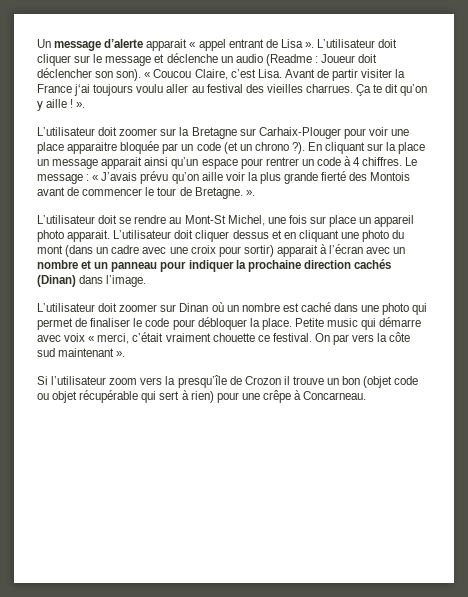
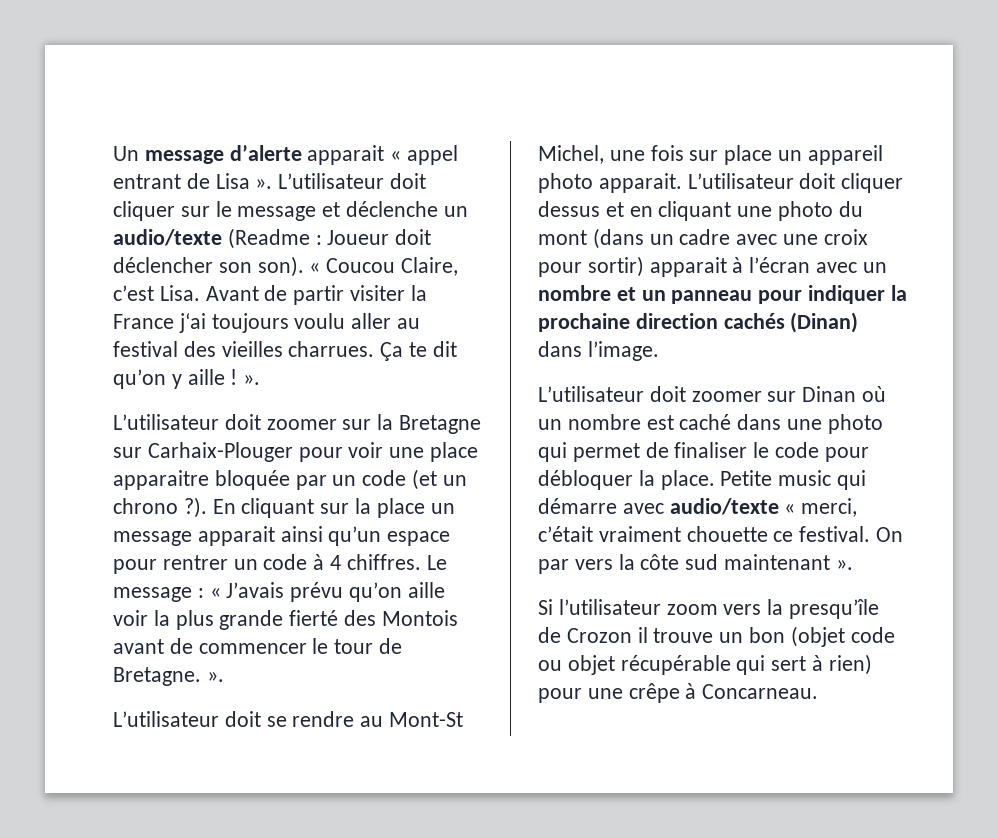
- L’utilisateur doit cliquer sur le message et déclenche un audio (Readme : Joueur doit déclencher son son).
+ L’utilisateur doit cliquer sur le message et déclenche un audio/texte (Readme : Joueur doit déclencher son son).
- Petite music qui démarre avec voix « merci, c’était vraiment chouette ce festival.
+ Petite music qui démarre avec audio/texte « merci, c’était vraiment chouette ce festival.

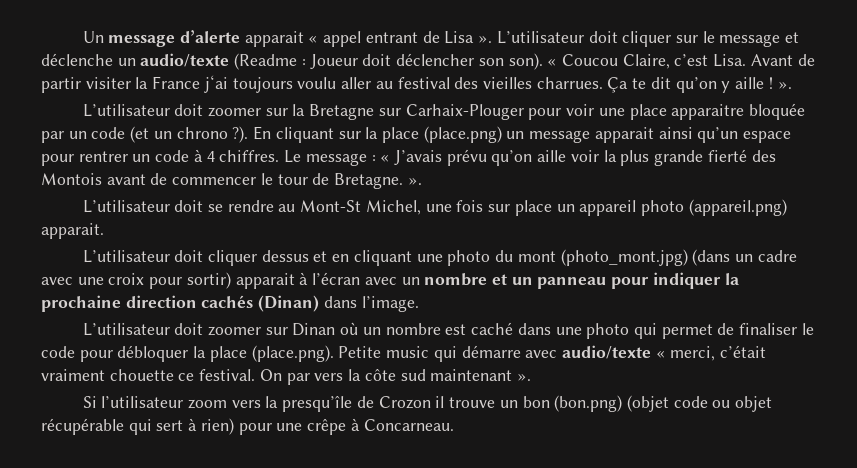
- En cliquant sur la place un message apparait ainsi qu’un espace pour rentrer un code à 4 chiffres.
+ En cliquant sur la place (place.png) un message apparait ainsi qu’un espace pour rentrer un code à 4 chiffres.
- L’utilisateur doit se rendre au Mont-St Michel, une fois sur place un appareil photo apparait. L’utilisateur doit cliquer dessus et en cliquant une photo du mont (dans un cadre avec une croix pour sortir) apparait à l’écran avec un nombre et un panneau pour indiquer la prochaine direction cachés (Dinan) dans l’image.
+ L’utilisateur doit se rendre au Mont-St Michel, une fois sur place un appareil photo (appareil.png) apparait.
+ L’utilisateur doit cliquer dessus et en cliquant une photo du mont (photo_mont.jpg) (dans un cadre avec une croix pour sortir) apparait à l’écran avec un nombre et un panneau pour indiquer la prochaine direction cachés (Dinan) dans l’image.
- L’utilisateur doit zoomer sur Dinan où un nombre est caché dans une photo qui permet de finaliser le code pour débloquer la place. Petite music qui démarre avec audio/texte « merci, c’était vraiment chouette ce festival.
+ L’utilisateur doit zoomer sur Dinan où un nombre est caché dans une photo qui permet de finaliser le code pour débloquer la place (place.png). Petite music qui démarre avec audio/texte « merci, c’était vraiment chouette ce festival.
- Si l’utilisateur zoom vers la presqu’île de Crozon il trouve un bon (objet code ou objet récupérable qui sert à rien) pour une crêpe à Concarneau.
+ Si l’utilisateur zoom vers la presqu’île de Crozon il trouve un bon (bon.png) (objet code ou objet récupérable qui sert à rien) pour une crêpe à Concarneau.

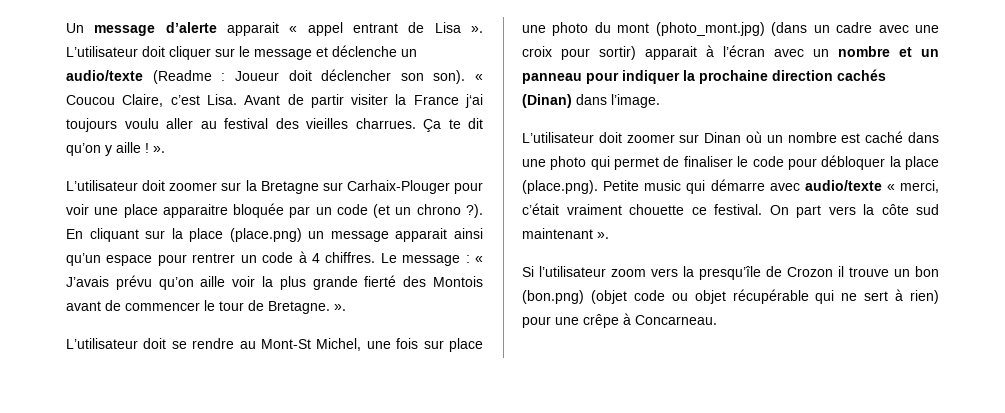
- L’utilisateur doit se rendre au Mont-St Michel, une fois sur place un appareil photo (appareil.png) apparait.
- L’utilisateur doit cliquer dessus et en cliquant une photo du mont (photo_mont.jpg) (dans un cadre avec une croix pour sortir) apparait à l’écran avec un nombre et un panneau pour indiquer la prochaine direction cachés (Dinan) dans l’image.
+ L’utilisateur doit se rendre au Mont-St Michel, une fois sur place une photo du mont (photo_mont.jpg) (dans un cadre avec une croix pour sortir) apparait à l’écran avec un nombre et un panneau pour indiquer la prochaine direction cachés (Dinan) dans l’image.
- On par vers la côte sud maintenant ».
+ On part vers la côte sud maintenant ».
- Si l’utilisateur zoom vers la presqu’île de Crozon il trouve un bon (bon.png) (objet code ou objet récupérable qui sert à rien) pour une crêpe à Concarneau.
+ Si l’utilisateur zoom vers la presqu’île de Crozon il trouve un bon (bon.png) (objet code ou objet récupérable qui ne sert à rien) pour une crêpe à Concarneau.

